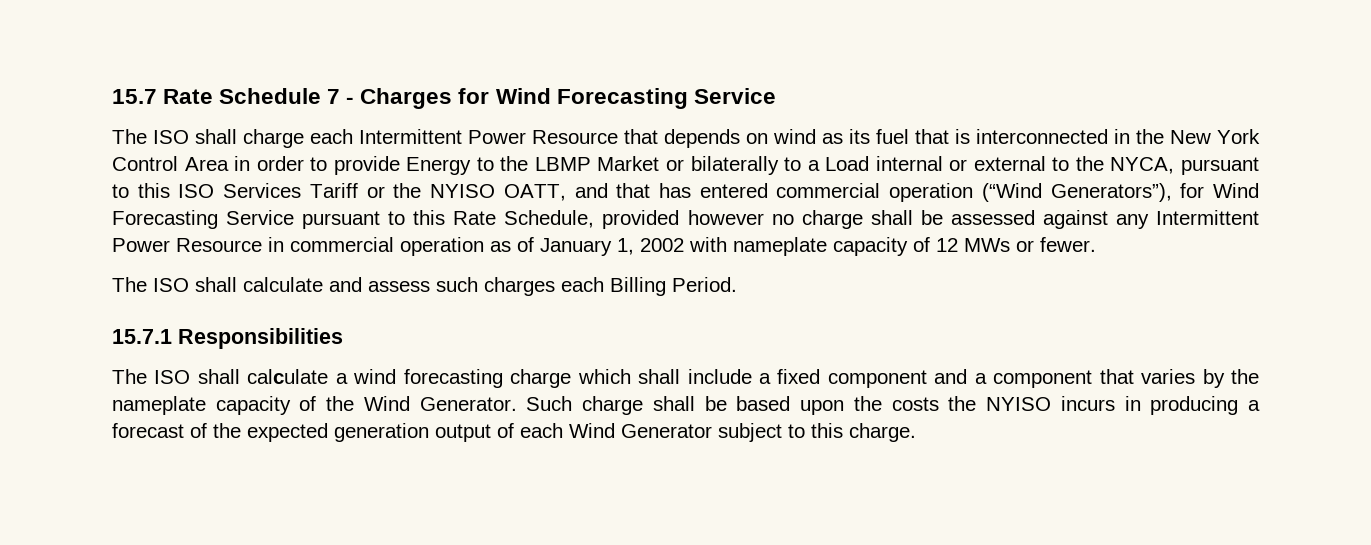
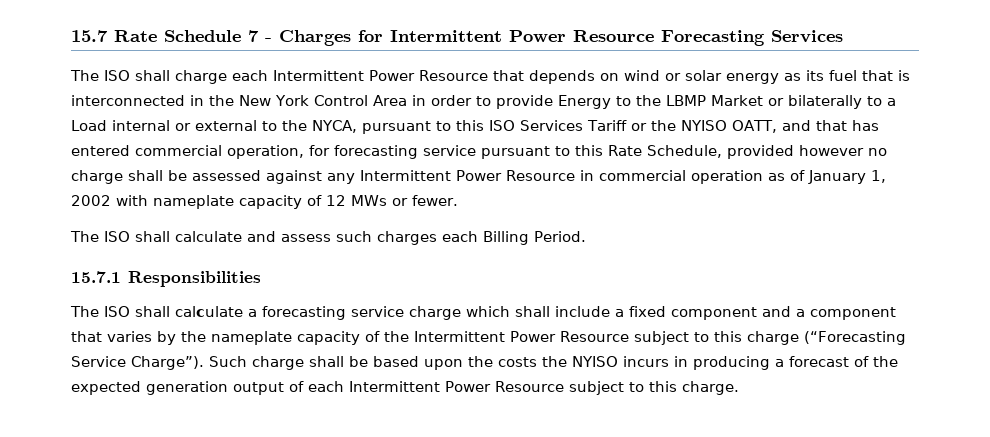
- 15.7 Rate Schedule 7 - Charges for Wind Forecasting Service
+ 15.7 Rate Schedule 7 - Charges for Intermittent Power Resource Forecasting Services
- The ISO shall charge each Intermittent Power Resource that depends on wind as its fuel that is interconnected in the New York Control Area in order to provide Energy to the LBMP Market or bilaterally to a Load internal or external to the NYCA, pursuant to this ISO Services Tariff or the NYISO OATT, and that has entered commercial operation (“Wind Generators”), for Wind Forecasting Service pursuant to this Rate Schedule, provided however no charge shall be assessed against any Intermittent Power Resource in commercial operation as of January 1, 2002 with nameplate capacity of 12 MWs or fewer.
+ The ISO shall charge each Intermittent Power Resource that depends on wind or solar energy as its fuel that is interconnected in the New York Control Area in order to provide Energy to the LBMP Market or bilaterally to a Load internal or external to the NYCA, pursuant to this ISO Services Tariff or the NYISO OATT, and that has entered commercial operation, for forecasting service pursuant to this Rate Schedule, provided however no charge shall be assessed against any Intermittent Power Resource in commercial operation as of January 1, 2002 with nameplate capacity of 12 MWs or fewer.
- The ISO shall calculate a wind forecasting charge which shall include a fixed component and a component that varies by the nameplate capacity of the Wind Generator.
+ The ISO shall calculate a forecasting service charge which shall include a fixed component and a component that varies by the nameplate capacity of the Intermittent Power Resource subject to this charge (“Forecasting Service Charge”).
- Such charge shall be based upon the costs the NYISO incurs in producing a forecast of the expected generation output of each Wind Generator subject to this charge.
+ Such charge shall be based upon the costs the NYISO incurs in producing a forecast of the expected generation output of each Intermittent Power Resource subject to this charge.

